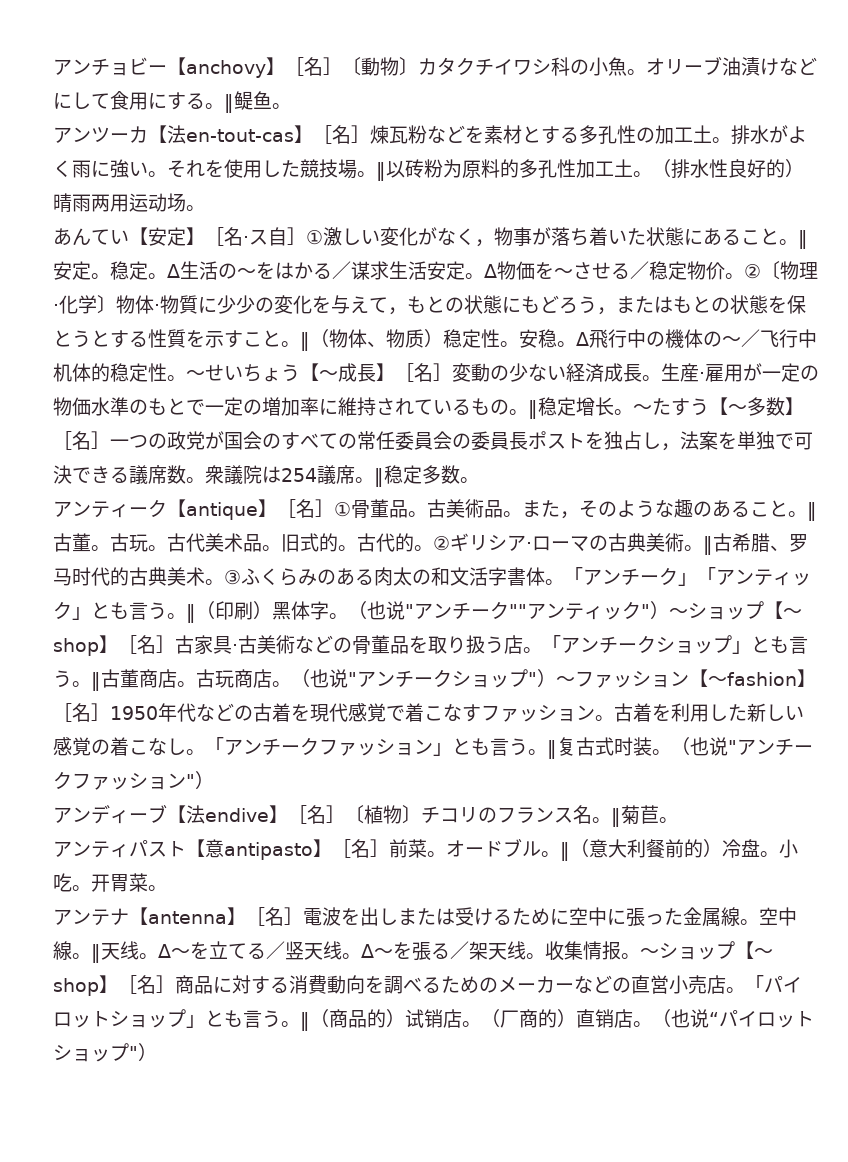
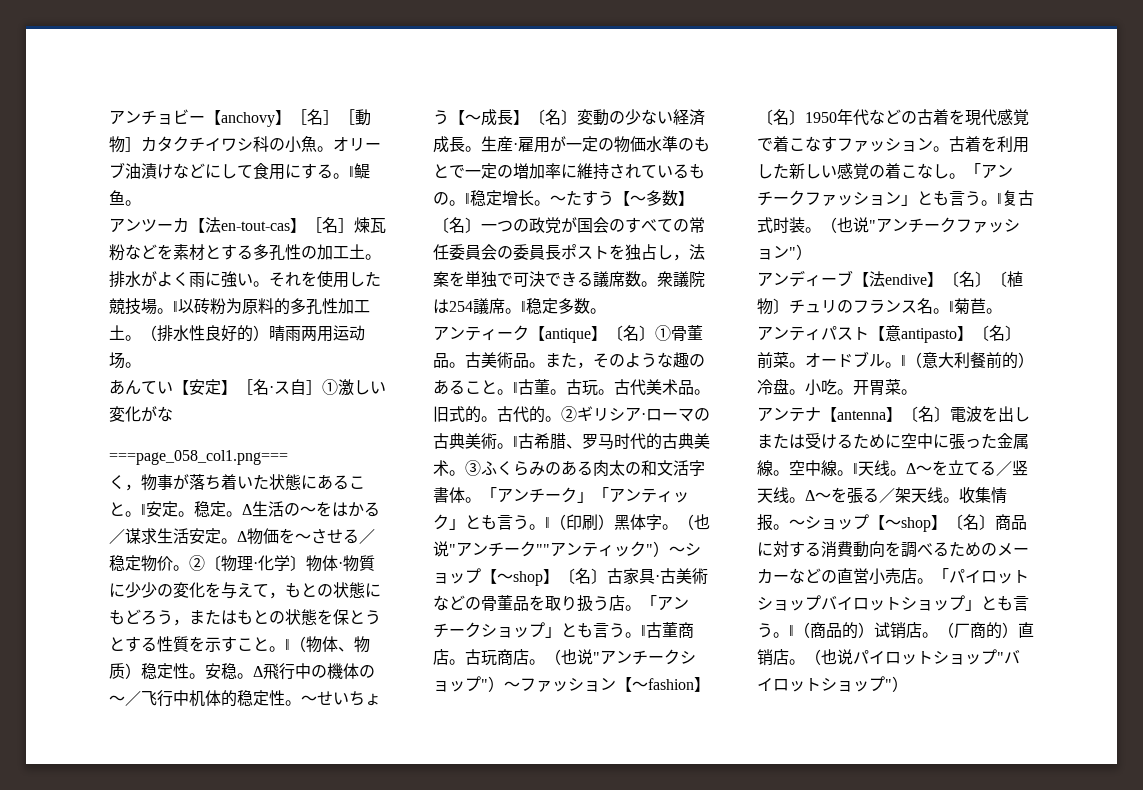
- アンチョビー【anchovy】［名］〔動物〕カタクチイワシ科の小魚。
+ アンチョビー【anchovy】［名］［動物］カタクチイワシ科の小魚。
- あんてい【安定】［名·ス自］①激しい変化がなく，物事が落ち着いた状態にあること。
+ あんてい【安定】［名·ス自］①激しい変化がな
+ ===page_058_col1.png===
+ く，物事が落ち着いた状態にあること。
- ～せいちょう【～成長】［名］変動の少ない経済成長。
+ ～せいちょう【～成長】〔名〕変動の少ない経済成長。
- ～たすう【～多数】［名］一つの政党が国会のすべての常任委員会の委員長ポストを独占し，法案を単独で可決できる議席数。
+ ～たすう【～多数】〔名〕一つの政党が国会のすべての常任委員会の委員長ポストを独占し，法案を単独で可決できる議席数。
- アンティーク【antique】［名］①骨董品。
+ アンティーク【antique】〔名〕①骨董品。
- （也说"アンチーク""アンティック"）～ショップ【～shop】［名］古家具·古美術などの骨董品を取り扱う店。
+ （也说"アンチーク""アンティック"）～ショップ【～shop】〔名〕古家具·古美術などの骨董品を取り扱う店。
- （也说"アンチークショップ"）～ファッション【～fashion】［名］1950年代などの古着を現代感覚で着こなすファッション。
+ （也说"アンチークショップ"）～ファッション【～fashion】〔名〕1950年代などの古着を現代感覚で着こなすファッション。
- アンディーブ【法endive】［名］〔植物〕チコリのフランス名。
+ アンディーブ【法endive】〔名〕〔植物〕チュリのフランス名。
- アンティパスト【意antipasto】［名］前菜。
+ アンティパスト【意antipasto】〔名〕前菜。
- アンテナ【antenna】［名］電波を出しまたは受けるために空中に張った金属線。
+ アンテナ【antenna】〔名〕電波を出しまたは受けるために空中に張った金属線。
- ～ショップ【～shop】［名］商品に対する消費動向を調べるためのメーカーなどの直営小売店。
+ ～ショップ【～shop】〔名〕商品に対する消費動向を調べるためのメーカーなどの直営小売店。
- 「パイロットショップ」とも言う。
+ 「パイロットショップバイロットショップ」とも言う。
- （也说“パイロットショップ"）
+ （也说パイロットショップ"バイロットショップ"）

